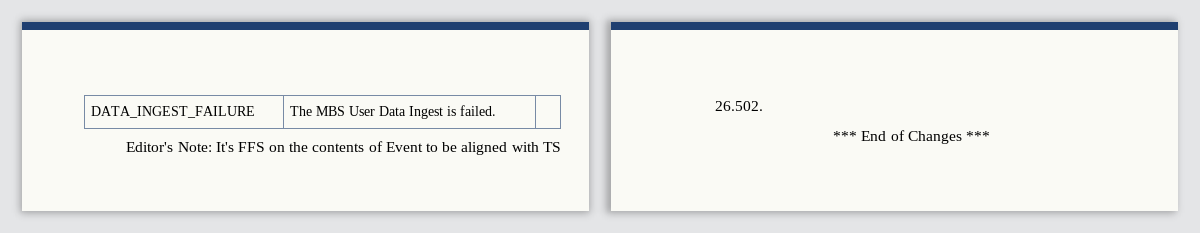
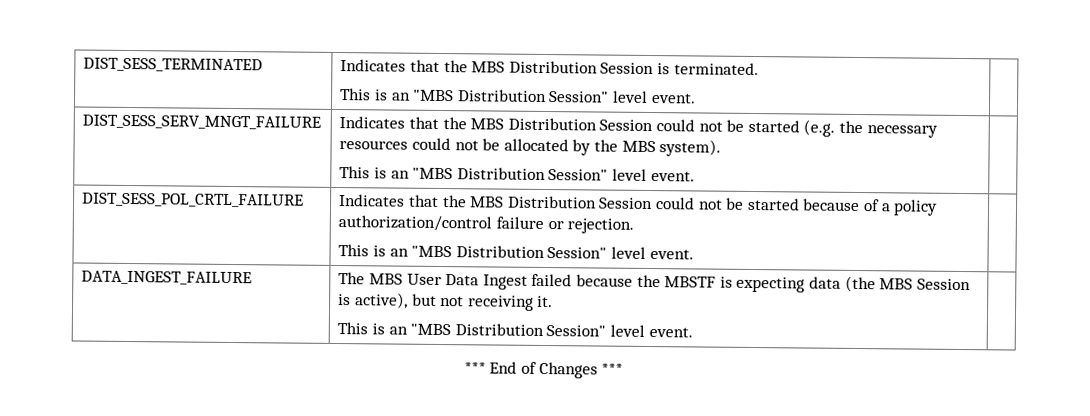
+ DIST_SESS_TERMINATED | Indicates that the MBS Distribution Session is terminated.
+ This is an "MBS Distribution Session" level event. |
+ DIST_SESS_SERV_MNGT_FAILURE | Indicates that the MBS Distribution Session could not be started (e.g. the necessary resources could not be allocated by the MBS system).
+ This is an "MBS Distribution Session" level event. |
+ DIST_SESS_POL_CRTL_FAILURE | Indicates that the MBS Distribution Session could not be started because of a policy authorization/control failure or rejection.
+ This is an "MBS Distribution Session" level event. |
- DATA_INGEST_FAILURE | The MBS User Data Ingest is failed. |
- Editor's Note: It's FFS on the contents of Event to be aligned with TS 26.502.
+ DATA_INGEST_FAILURE | The MBS User Data Ingest failed because the MBSTF is expecting data (the MBS Session is active), but not receiving it.
+ This is an "MBS Distribution Session" level event. |

